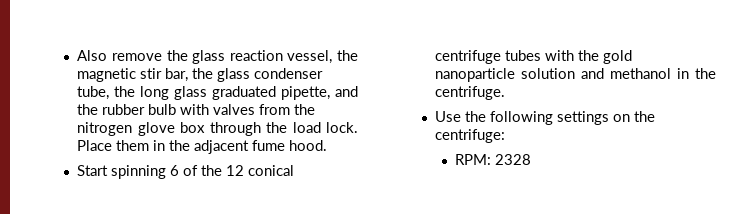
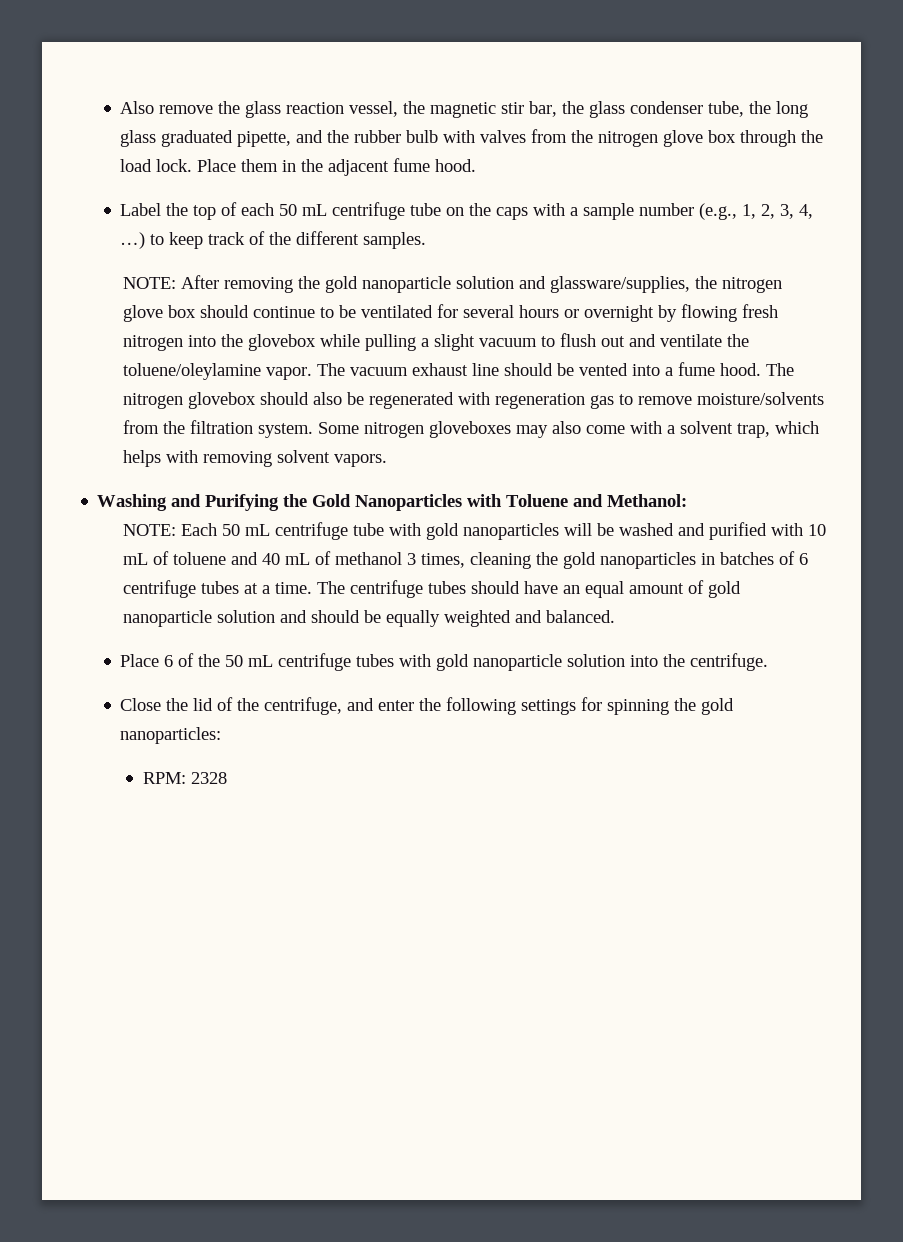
- Start spinning 6 of the 12 conical centrifuge tubes with the gold nanoparticle solution and methanol in the centrifuge.
- Use the following settings on the centrifuge:
+ Label the top of each 50 mL centrifuge tube on the caps with a sample number (e.g., 1, 2, 3, 4, …) to keep track of the different samples.
+ NOTE: After removing the gold nanoparticle solution and glassware/supplies, the nitrogen glove box should continue to be ventilated for several hours or overnight by flowing fresh nitrogen into the glovebox while pulling a slight vacuum to flush out and ventilate the toluene/oleylamine vapor. The vacuum exhaust line should be vented into a fume hood. The nitrogen glovebox should also be regenerated with regeneration gas to remove moisture/solvents from the filtration system. Some nitrogen gloveboxes may also come with a solvent trap, which helps with removing solvent vapors.
+ Washing and Purifying the Gold Nanoparticles with Toluene and Methanol:
+ NOTE: Each 50 mL centrifuge tube with gold nanoparticles will be washed and purified with 10 mL of toluene and 40 mL of methanol 3 times, cleaning the gold nanoparticles in batches of 6 centrifuge tubes at a time. The centrifuge tubes should have an equal amount of gold nanoparticle solution and should be equally weighted and balanced.
+ Place 6 of the 50 mL centrifuge tubes with gold nanoparticle solution into the centrifuge.
+ Close the lid of the centrifuge, and enter the following settings for spinning the gold nanoparticles:

